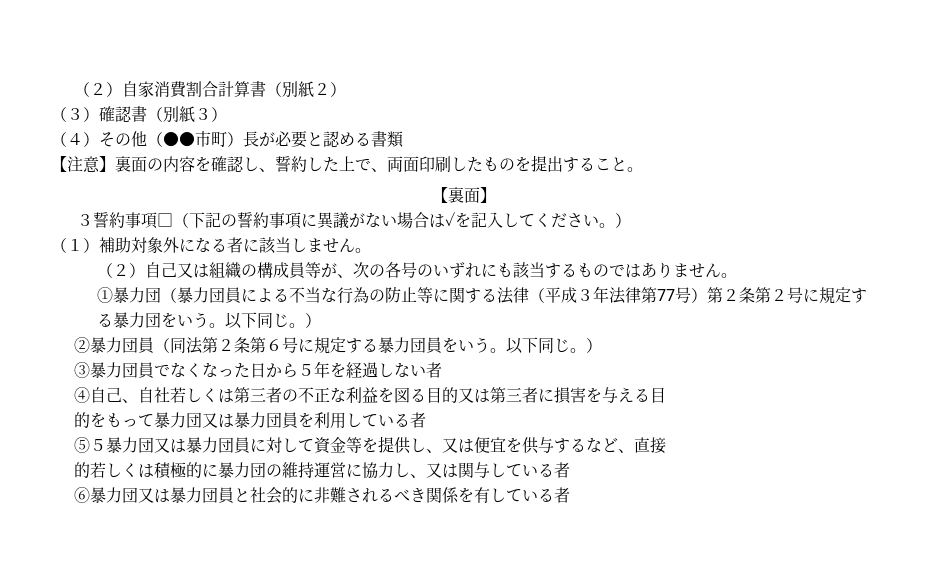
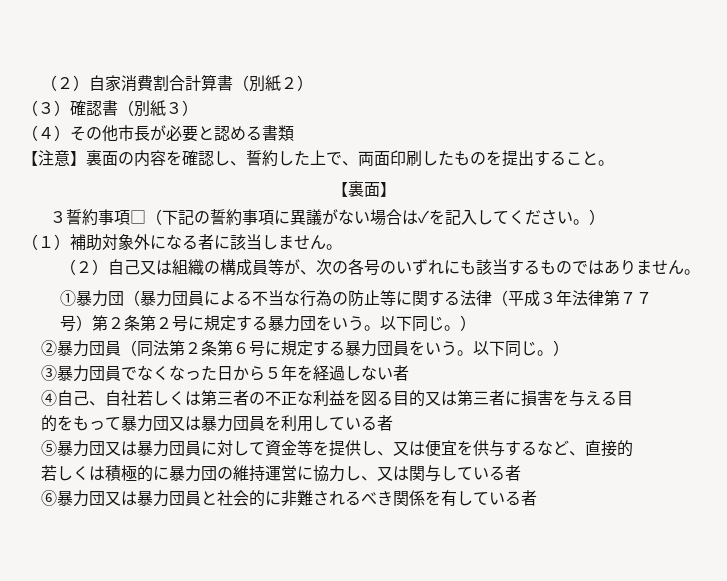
- （４）その他（●●市町）長が必要と認める書類
+ （４）その他市長が必要と認める書類
- ①暴力団（暴力団員による不当な行為の防止等に関する法律（平成３年法律第77号）第２条第２号に規定する暴力団をいう。
+ ①暴力団（暴力団員による不当な行為の防止等に関する法律（平成３年法律第７７
+ 号）第２条第２号に規定する暴力団をいう。
- ⑤５暴力団又は暴力団員に対して資金等を提供し、又は便宜を供与するなど、直接
- 的若しくは積極的に暴力団の維持運営に協力し、又は関与している者
+ ⑤暴力団又は暴力団員に対して資金等を提供し、又は便宜を供与するなど、直接的
+ 若しくは積極的に暴力団の維持運営に協力し、又は関与している者

